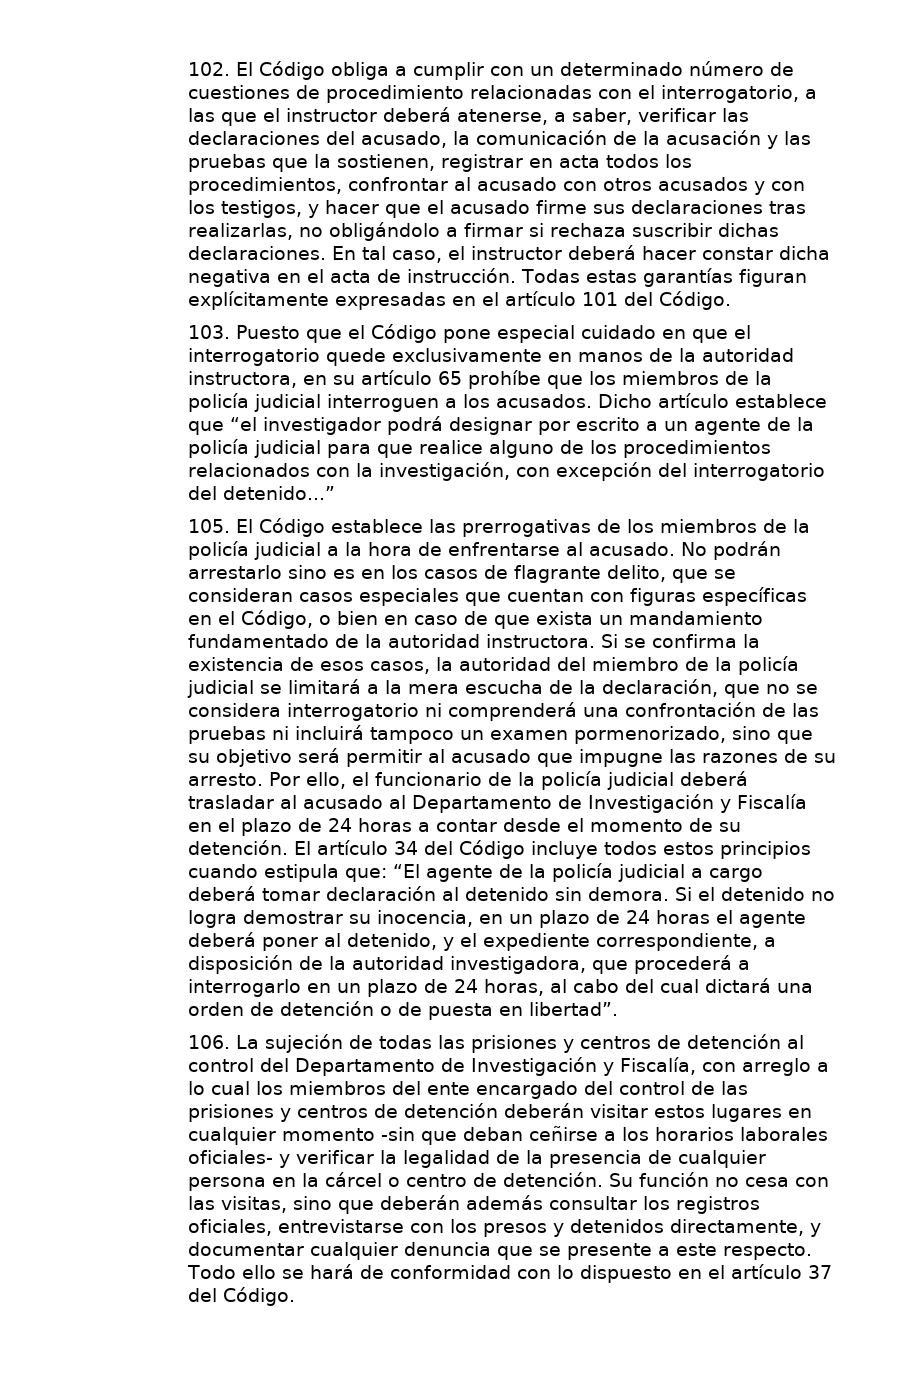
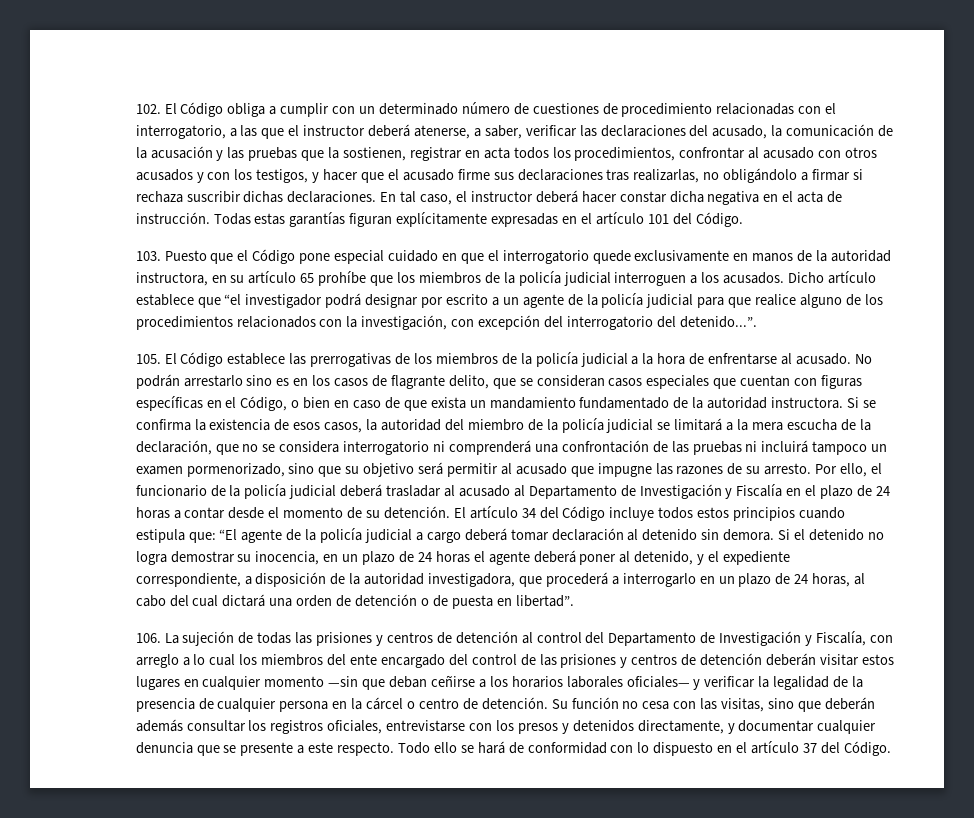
- Dicho artículo establece que “el investigador podrá designar por escrito a un agente de la policía judicial para que realice alguno de los procedimientos relacionados con la investigación, con excepción del interrogatorio del detenido...”
+ Dicho artículo establece que “el investigador podrá designar por escrito a un agente de la policía judicial para que realice alguno de los procedimientos relacionados con la investigación, con excepción del interrogatorio del detenido...”.
- 106. La sujeción de todas las prisiones y centros de detención al control del Departamento de Investigación y Fiscalía, con arreglo a lo cual los miembros del ente encargado del control de las prisiones y centros de detención deberán visitar estos lugares en cualquier momento -sin que deban ceñirse a los horarios laborales oficiales- y verificar la legalidad de la presencia de cualquier persona en la cárcel o centro de detención.
+ 106. La sujeción de todas las prisiones y centros de detención al control del Departamento de Investigación y Fiscalía, con arreglo a lo cual los miembros del ente encargado del control de las prisiones y centros de detención deberán visitar estos lugares en cualquier momento —sin que deban ceñirse a los horarios laborales oficiales— y verificar la legalidad de la presencia de cualquier persona en la cárcel o centro de detención.

